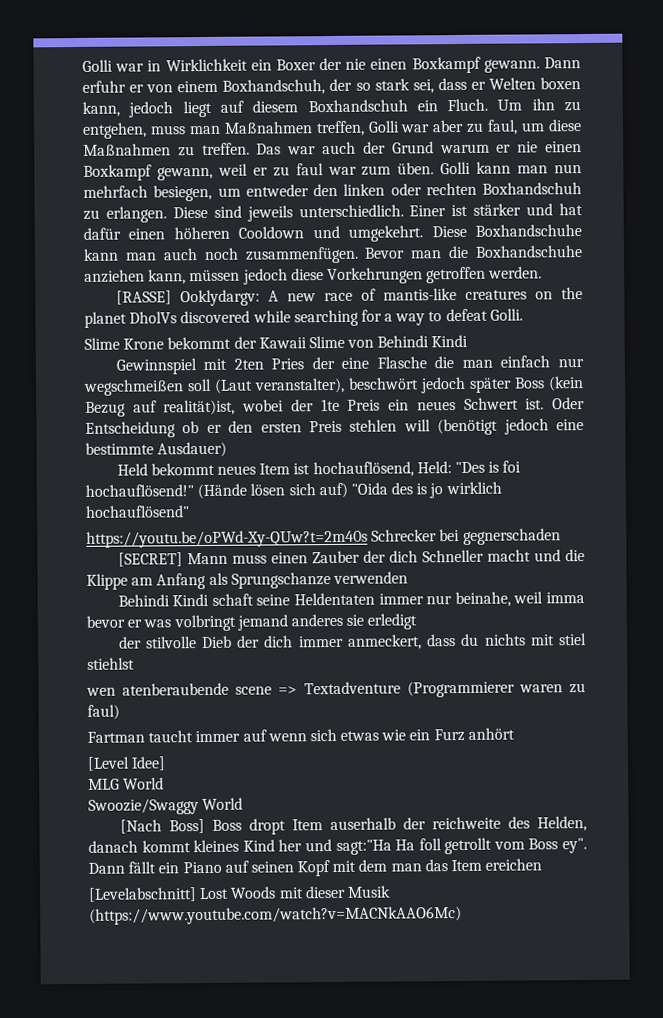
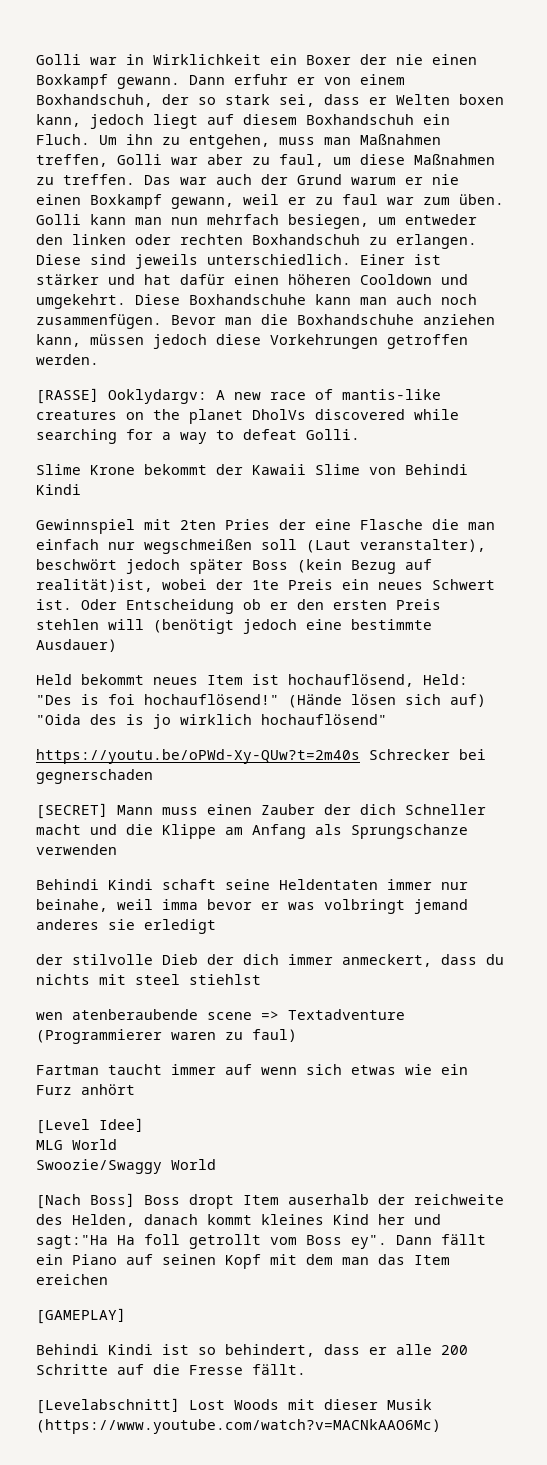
- der stilvolle Dieb der dich immer anmeckert, dass du nichts mit stiel stiehlst
+ der stilvolle Dieb der dich immer anmeckert, dass du nichts mit steel stiehlst
+ [GAMEPLAY]
+ Behindi Kindi ist so behindert, dass er alle 200 Schritte auf die Fresse fällt.

